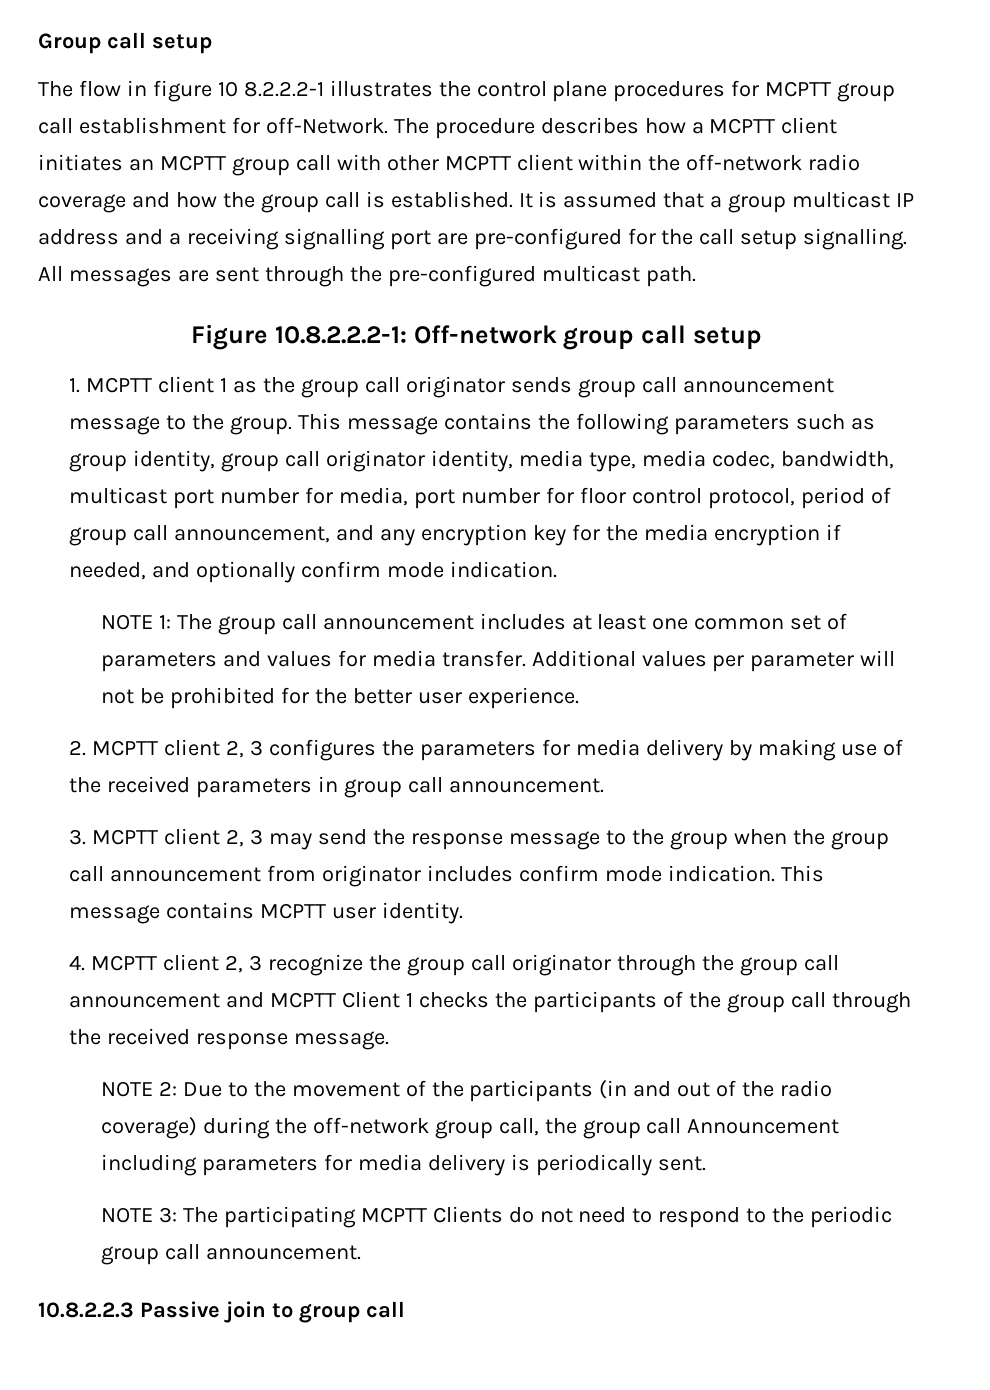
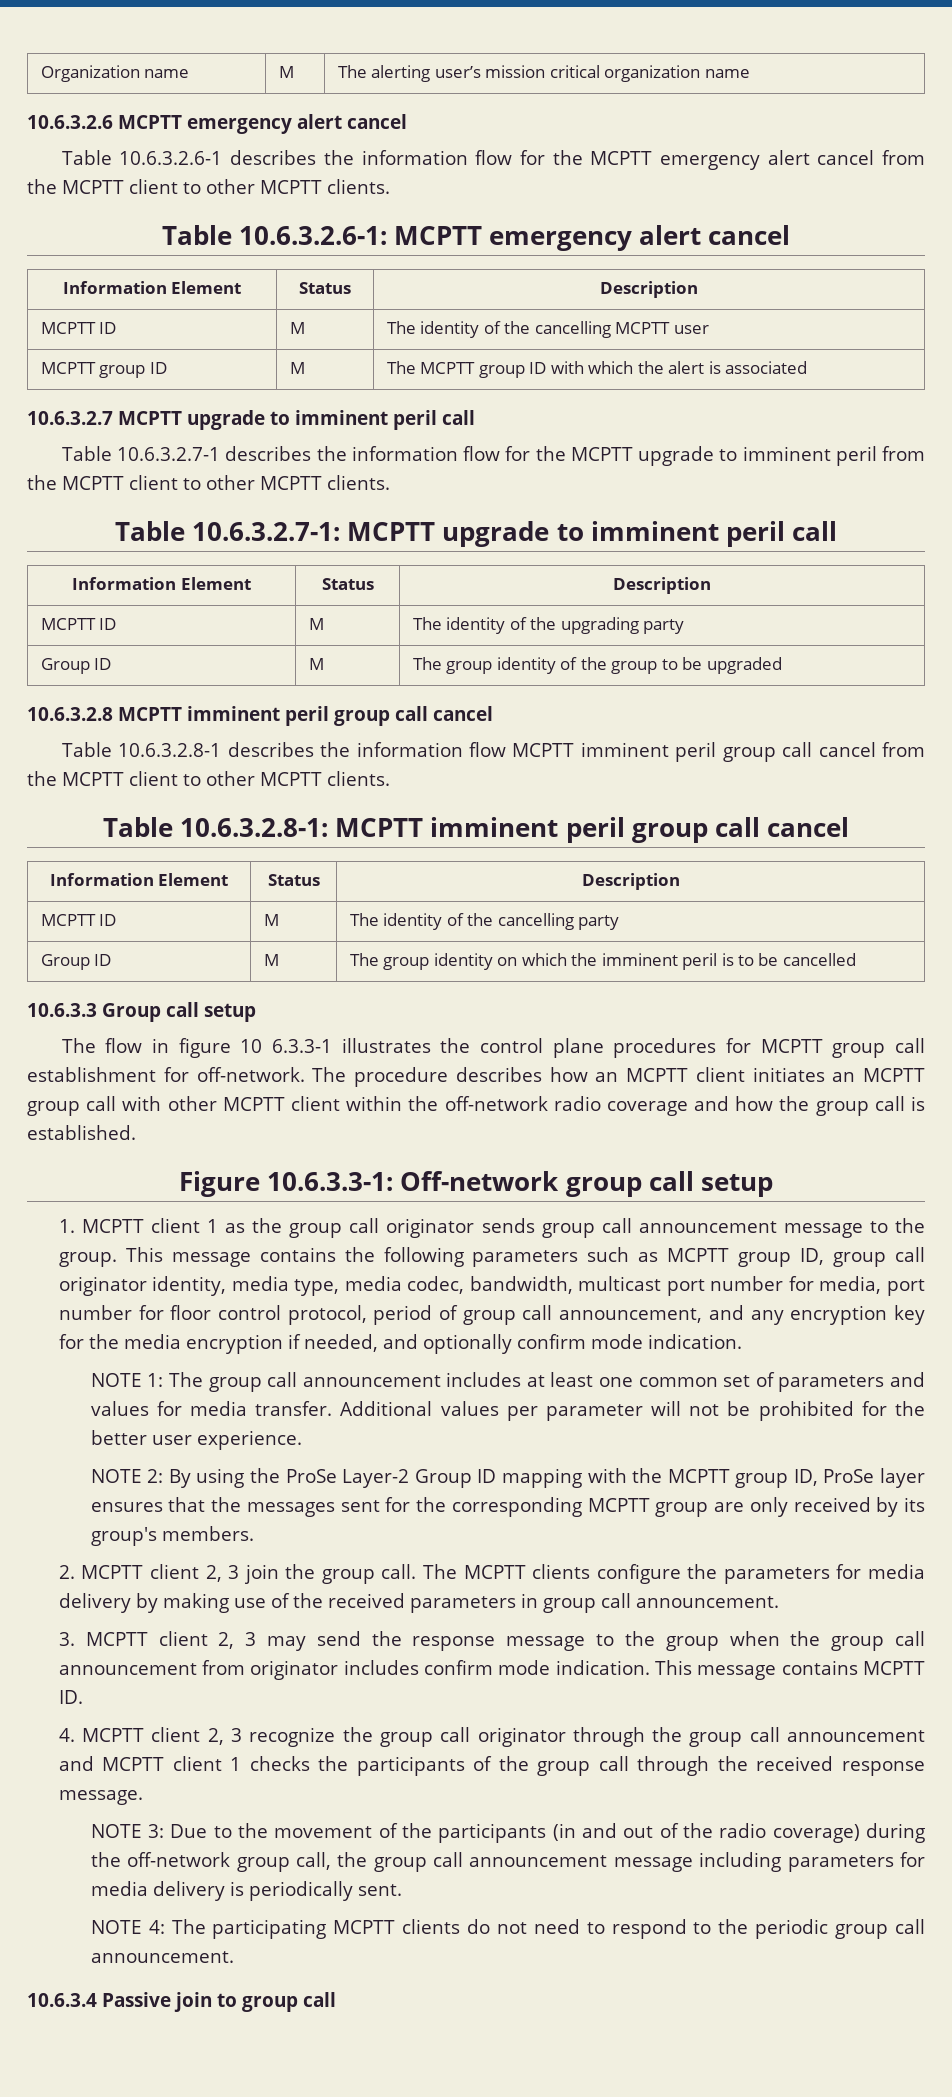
- Group call setup
+ Organization name | M | The alerting user’s mission critical organization name
+ 10.6.3.2.6 MCPTT emergency alert cancel
+ Table 10.6.3.2.6-1 describes the information flow for the MCPTT emergency alert cancel from the MCPTT client to other MCPTT clients.
+ Table 10.6.3.2.6-1: MCPTT emergency alert cancel
+ Information Element | Status | Description
+ MCPTT ID | M | The identity of the cancelling MCPTT user
+ MCPTT group ID | M | The MCPTT group ID with which the alert is associated
+ 10.6.3.2.7 MCPTT upgrade to imminent peril call
+ Table 10.6.3.2.7-1 describes the information flow for the MCPTT upgrade to imminent peril from the MCPTT client to other MCPTT clients.
+ Table 10.6.3.2.7-1: MCPTT upgrade to imminent peril call
+ Information Element | Status | Description
+ MCPTT ID | M | The identity of the upgrading party
+ Group ID | M | The group identity of the group to be upgraded
+ 10.6.3.2.8 MCPTT imminent peril group call cancel
+ Table 10.6.3.2.8-1 describes the information flow MCPTT imminent peril group call cancel from the MCPTT client to other MCPTT clients.
+ Table 10.6.3.2.8-1: MCPTT imminent peril group call cancel
+ Information Element | Status | Description
+ MCPTT ID | M | The identity of the cancelling party
+ Group ID | M | The group identity on which the imminent peril is to be cancelled
+ 10.6.3.3 Group call setup
- The flow in figure 10 8.2.2.2-1 illustrates the control plane procedures for MCPTT group call establishment for off-Network.
+ The flow in figure 10 6.3.3-1 illustrates the control plane procedures for MCPTT group call establishment for off-network.
- The procedure describes how a MCPTT client initiates an MCPTT group call with other MCPTT client within the off-network radio coverage and how the group call is established. It is assumed that a group multicast IP address and a receiving signalling port are pre-configured for the call setup signalling. All messages are sent through the pre-configured multicast path.
+ The procedure describes how an MCPTT client initiates an MCPTT group call with other MCPTT client within the off-network radio coverage and how the group call is established.
- Figure 10.8.2.2.2-1: Off-network group call setup
+ Figure 10.6.3.3-1: Off-network group call setup
- This message contains the following parameters such as group identity, group call originator identity, media type, media codec, bandwidth, multicast port number for media, port number for floor control protocol, period of group call announcement, and any encryption key for the media encryption if needed, and optionally confirm mode indication.
+ This message contains the following parameters such as MCPTT group ID, group call originator identity, media type, media codec, bandwidth, multicast port number for media, port number for floor control protocol, period of group call announcement, and any encryption key for the media encryption if needed, and optionally confirm mode indication.
+ NOTE 2: By using the ProSe Layer-2 Group ID mapping with the MCPTT group ID, ProSe layer ensures that the messages sent for the corresponding MCPTT group are only received by its group's members.
- 2. MCPTT client 2, 3 configures the parameters for media delivery by making use of the received parameters in group call announcement.
+ 2. MCPTT client 2, 3 join the group call. The MCPTT clients configure the parameters for media delivery by making use of the received parameters in group call announcement.
- This message contains MCPTT user identity.
+ This message contains MCPTT ID.
- 4. MCPTT client 2, 3 recognize the group call originator through the group call announcement and MCPTT Client 1 checks the participants of the group call through the received response message.
+ 4. MCPTT client 2, 3 recognize the group call originator through the group call announcement and MCPTT client 1 checks the participants of the group call through the received response message.
- NOTE 2: Due to the movement of the participants (in and out of the radio coverage) during the off-network group call, the group call Announcement including parameters for media delivery is periodically sent.
+ NOTE 3: Due to the movement of the participants (in and out of the radio coverage) during the off-network group call, the group call announcement message including parameters for media delivery is periodically sent.
- NOTE 3: The participating MCPTT Clients do not need to respond to the periodic group call announcement.
+ NOTE 4: The participating MCPTT clients do not need to respond to the periodic group call announcement.
- 10.8.2.2.3 Passive join to group call
+ 10.6.3.4 Passive join to group call

